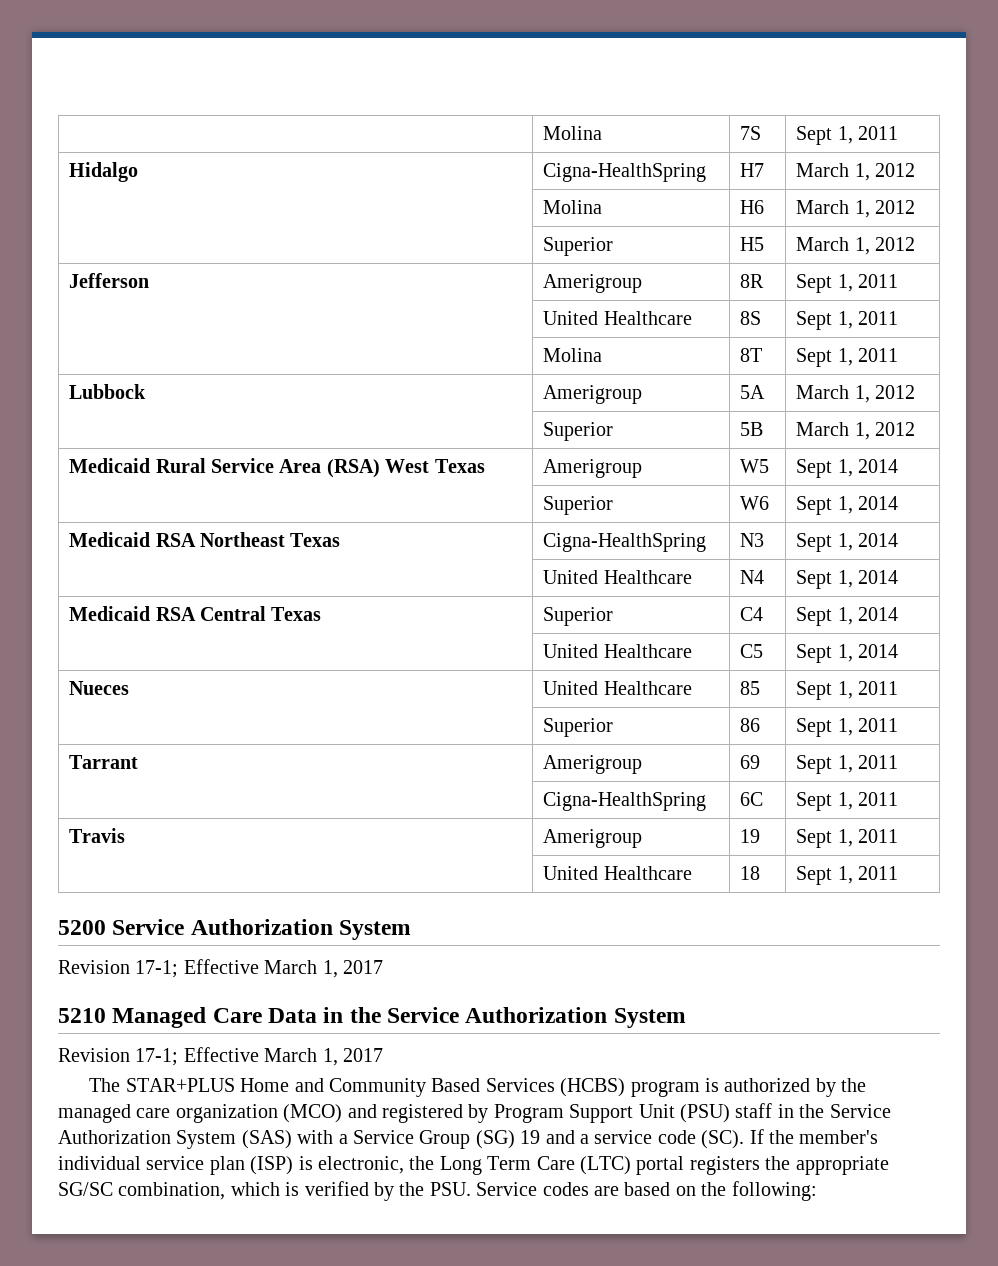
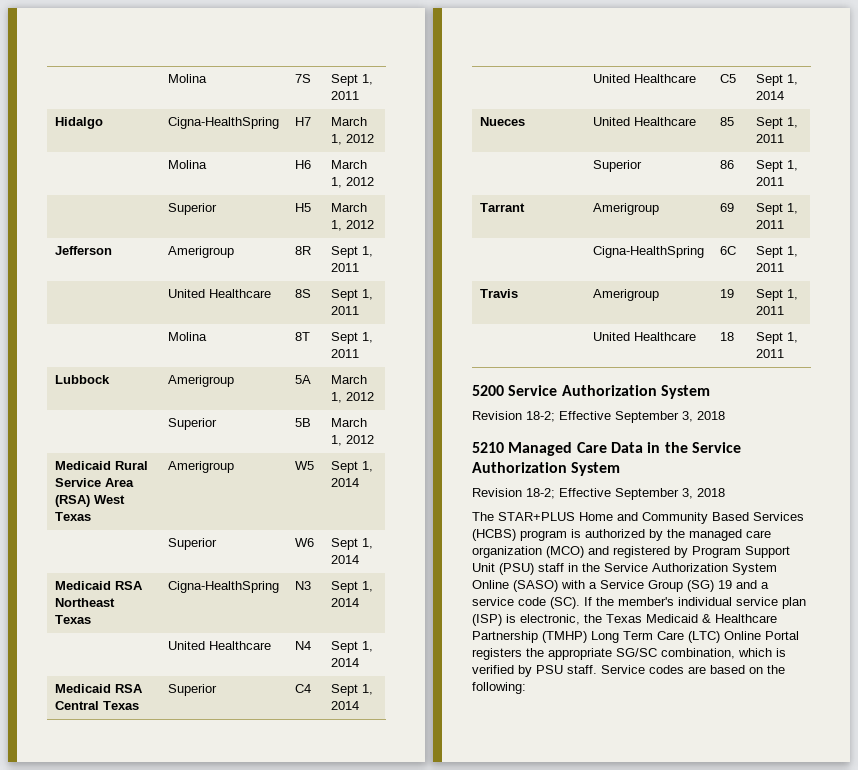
  5200 Service Authorization System
- Revision 17-1; Effective March 1, 2017
+ Revision 18-2; Effective September 3, 2018
  5210 Managed Care Data in the Service Authorization System
- Revision 17-1; Effective March 1, 2017
+ Revision 18-2; Effective September 3, 2018
- The STAR+PLUS Home and Community Based Services (HCBS) program is authorized by the managed care organization (MCO) and registered by Program Support Unit (PSU) staff in the Service Authorization System (SAS) with a Service Group (SG) 19 and a service code (SC). If the member's individual service plan (ISP) is electronic, the Long Term Care (LTC) portal registers the appropriate SG/SC combination, which is verified by the PSU. Service codes are based on the following:
+ The STAR+PLUS Home and Community Based Services (HCBS) program is authorized by the managed care organization (MCO) and registered by Program Support Unit (PSU) staff in the Service Authorization System Online (SASO) with a Service Group (SG) 19 and a service code (SC). If the member's individual service plan (ISP) is electronic, the Texas Medicaid & Healthcare Partnership (TMHP) Long Term Care (LTC) Online Portal registers the appropriate SG/SC combination, which is verified by PSU staff. Service codes are based on the following:

